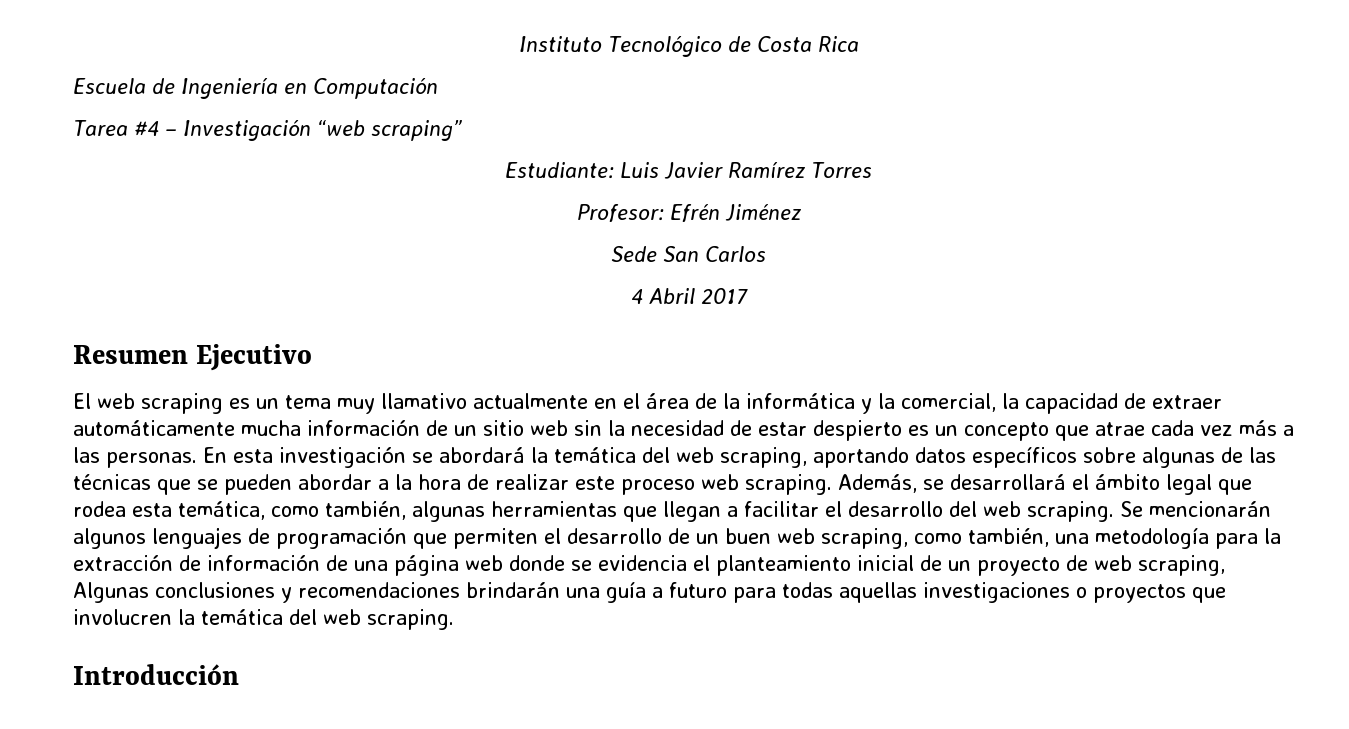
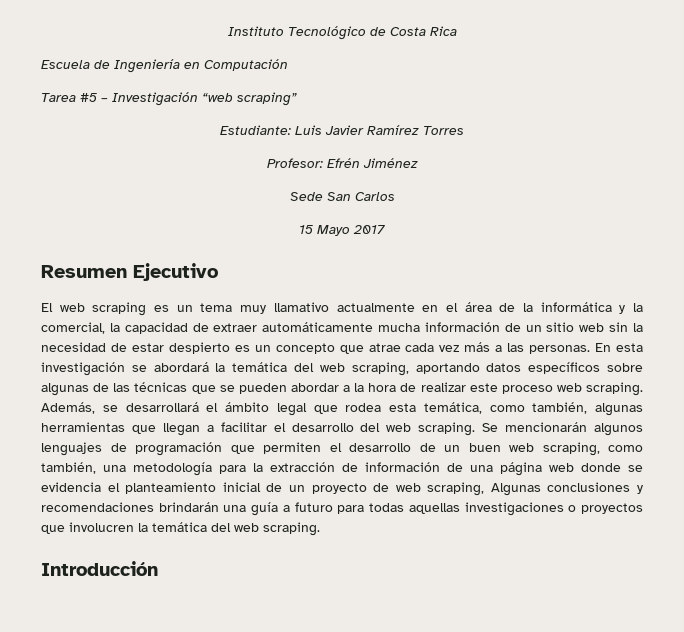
- Tarea #4 – Investigación “web scraping”
+ Tarea #5 – Investigación “web scraping”
- 4 Abril 2017
+ 15 Mayo 2017

